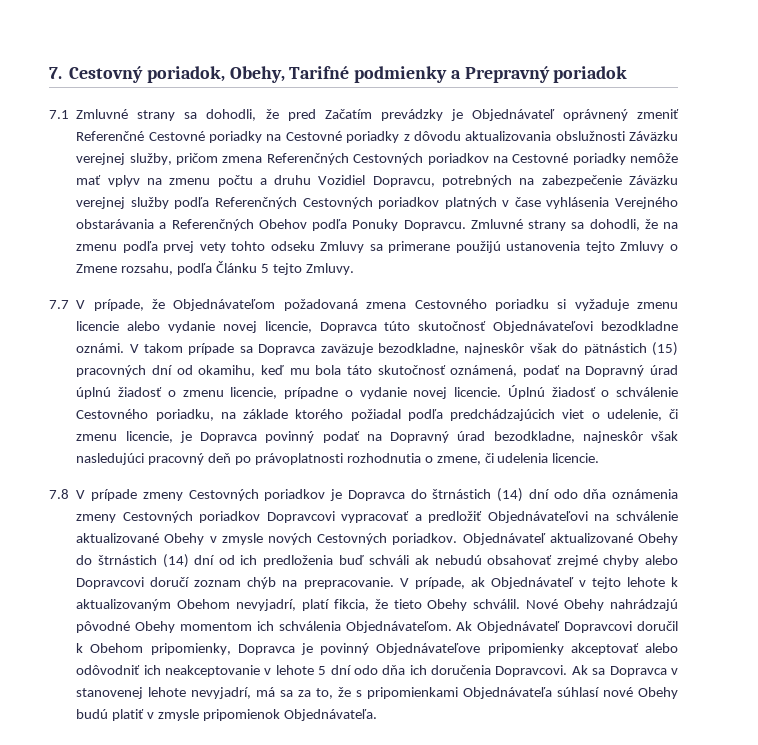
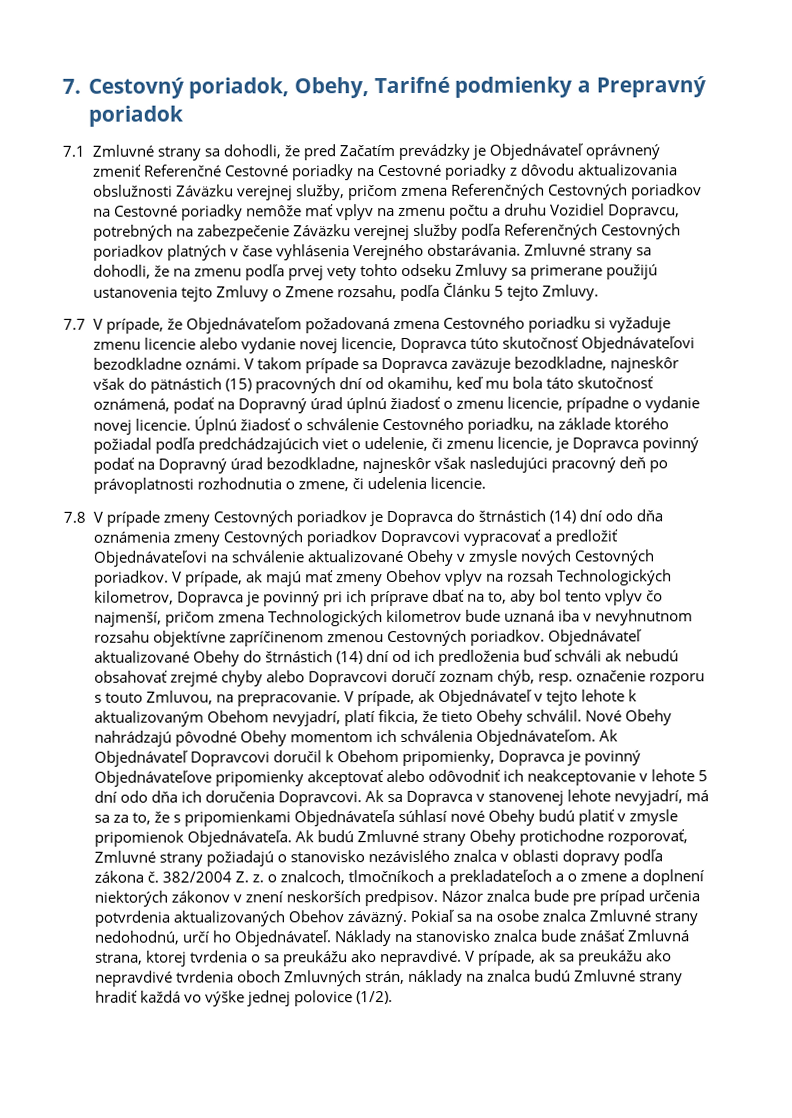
- 7.1 Zmluvné strany sa dohodli, že pred Začatím prevádzky je Objednávateľ oprávnený zmeniť Referenčné Cestovné poriadky na Cestovné poriadky z dôvodu aktualizovania obslužnosti Záväzku verejnej služby, pričom zmena Referenčných Cestovných poriadkov na Cestovné poriadky nemôže mať vplyv na zmenu počtu a druhu Vozidiel Dopravcu, potrebných na zabezpečenie Záväzku verejnej služby podľa Referenčných Cestovných poriadkov platných v čase vyhlásenia Verejného obstarávania a Referenčných Obehov podľa Ponuky Dopravcu.
+ 7.1 Zmluvné strany sa dohodli, že pred Začatím prevádzky je Objednávateľ oprávnený zmeniť Referenčné Cestovné poriadky na Cestovné poriadky z dôvodu aktualizovania obslužnosti Záväzku verejnej služby, pričom zmena Referenčných Cestovných poriadkov na Cestovné poriadky nemôže mať vplyv na zmenu počtu a druhu Vozidiel Dopravcu, potrebných na zabezpečenie Záväzku verejnej služby podľa Referenčných Cestovných poriadkov platných v čase vyhlásenia Verejného obstarávania.
+ V prípade, ak majú mať zmeny Obehov vplyv na rozsah Technologických kilometrov, Dopravca je povinný pri ich príprave dbať na to, aby bol tento vplyv čo najmenší, pričom zmena Technologických kilometrov bude uznaná iba v nevyhnutnom rozsahu objektívne zapríčinenom zmenou Cestovných poriadkov.
- Objednávateľ aktualizované Obehy do štrnástich (14) dní od ich predloženia buď schváli ak nebudú obsahovať zrejmé chyby alebo Dopravcovi doručí zoznam chýb na prepracovanie.
+ Objednávateľ aktualizované Obehy do štrnástich (14) dní od ich predloženia buď schváli ak nebudú obsahovať zrejmé chyby alebo Dopravcovi doručí zoznam chýb, resp. označenie rozporu s touto Zmluvou, na prepracovanie.
+ Ak budú Zmluvné strany Obehy protichodne rozporovať, Zmluvné strany požiadajú o stanovisko nezávislého znalca v oblasti dopravy podľa zákona č. 382/2004 Z. z. o znalcoch, tlmočníkoch a prekladateľoch a o zmene a doplnení niektorých zákonov v znení neskorších predpisov. Názor znalca bude pre prípad určenia potvrdenia aktualizovaných Obehov záväzný. Pokiaľ sa na osobe znalca Zmluvné strany nedohodnú, určí ho Objednávateľ. Náklady na stanovisko znalca bude znášať Zmluvná strana, ktorej tvrdenia o sa preukážu ako nepravdivé. V prípade, ak sa preukážu ako nepravdivé tvrdenia oboch Zmluvných strán, náklady na znalca budú Zmluvné strany hradiť každá vo výške jednej polovice (1/2).

